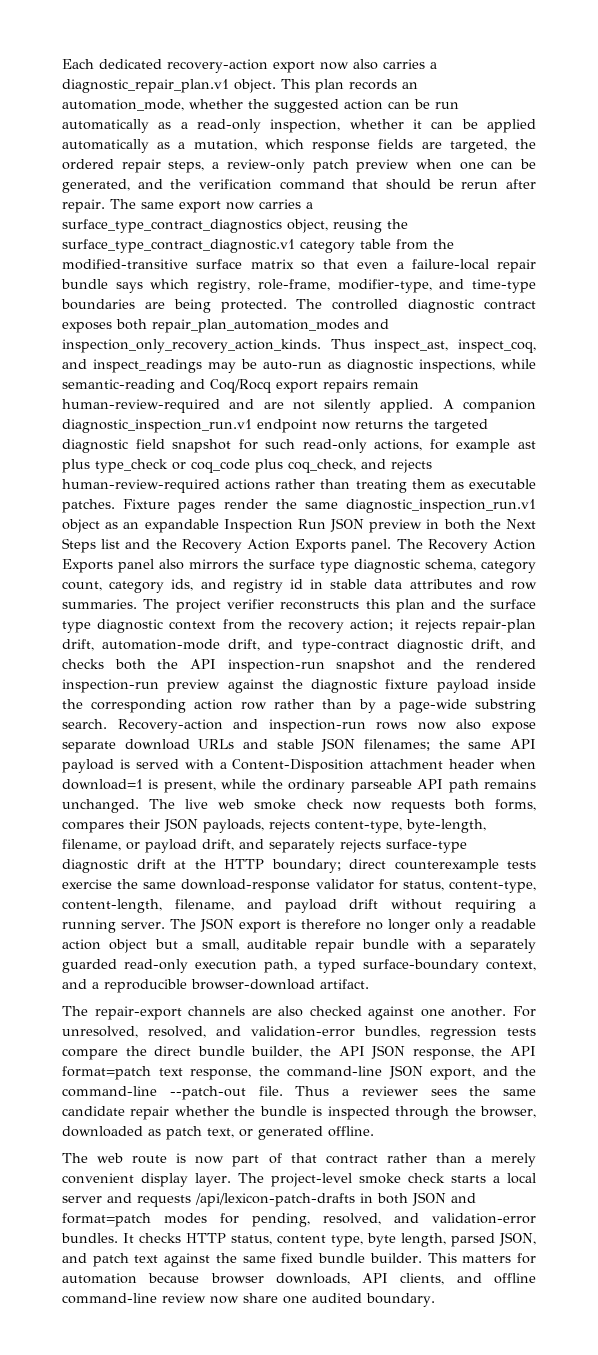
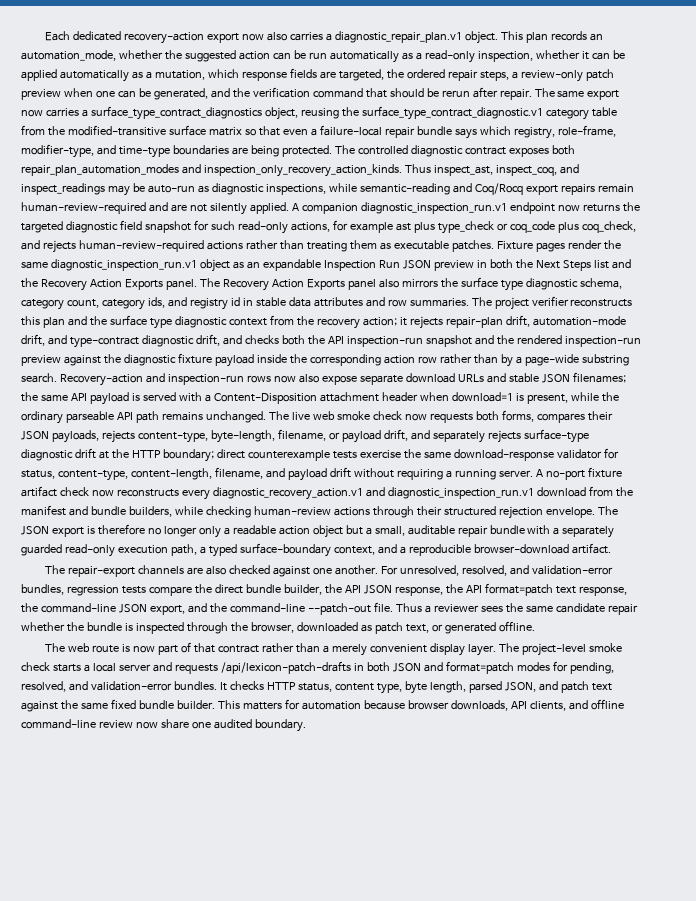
+ A no-port fixture artifact check now reconstructs every diagnostic_recovery_action.v1 and diagnostic_inspection_run.v1 download from the manifest and bundle builders, while checking human-review actions through their structured rejection envelope.

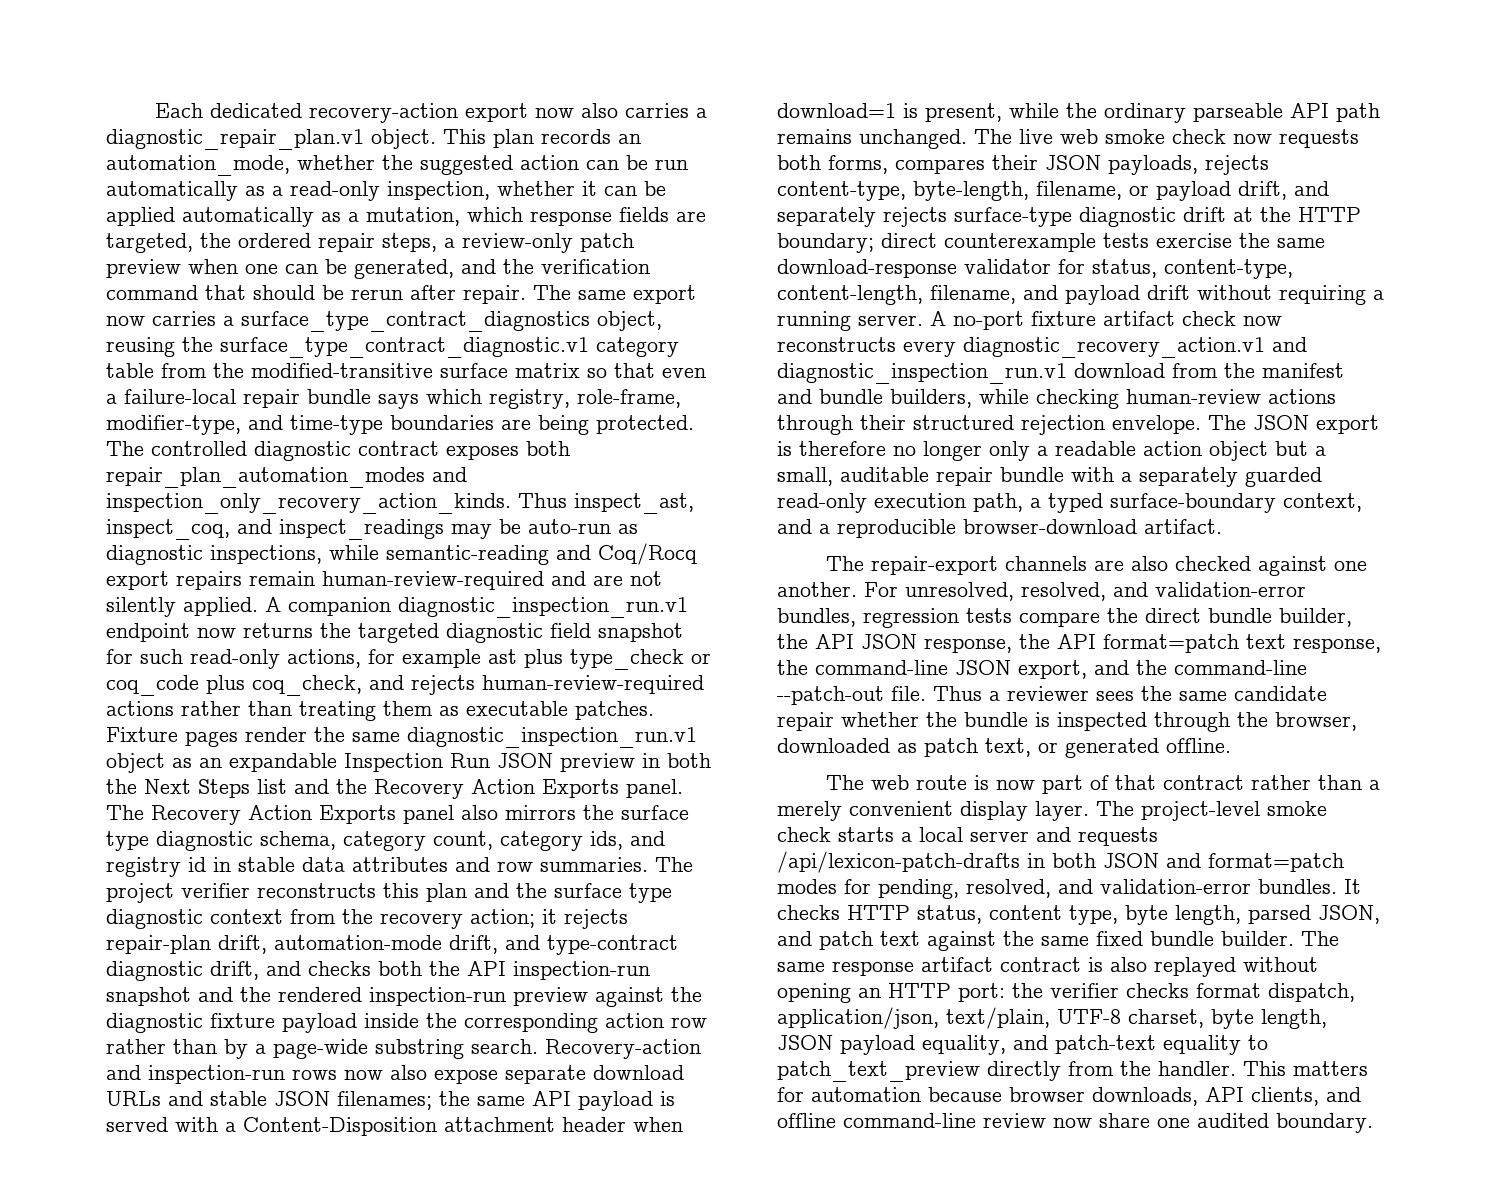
+ The same response artifact contract is also replayed without opening an HTTP port: the verifier checks format dispatch, application/json, text/plain, UTF-8 charset, byte length, JSON payload equality, and patch-text equality to patch_text_preview directly from the handler.

